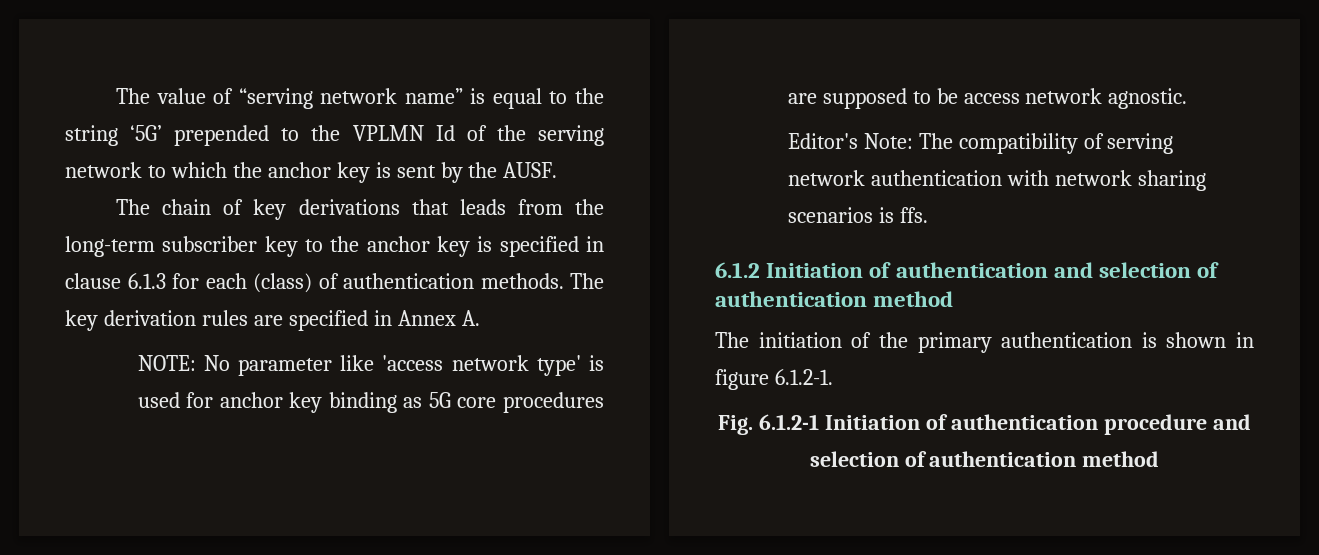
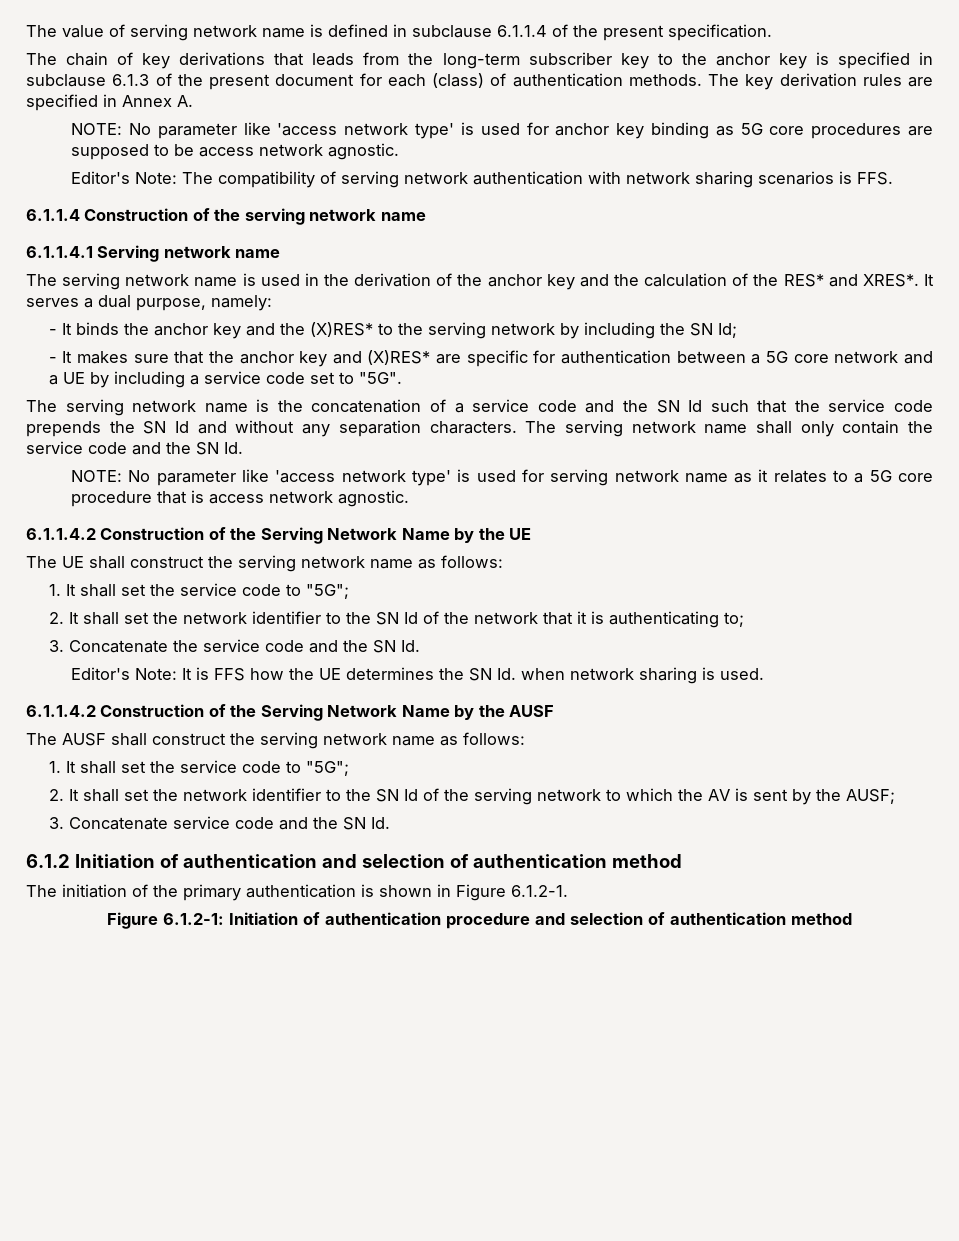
- The value of “serving network name” is equal to the string ‘5G’ prepended to the VPLMN Id of the serving network to which the anchor key is sent by the AUSF.
+ The value of serving network name is defined in subclause 6.1.1.4 of the present specification.
- The chain of key derivations that leads from the long-term subscriber key to the anchor key is specified in clause 6.1.3 for each (class) of authentication methods.
+ The chain of key derivations that leads from the long-term subscriber key to the anchor key is specified in subclause 6.1.3 of the present document for each (class) of authentication methods.
- Editor's Note: The compatibility of serving network authentication with network sharing scenarios is ffs.
+ Editor's Note: The compatibility of serving network authentication with network sharing scenarios is FFS.
+ 6.1.1.4 Construction of the serving network name
+ 6.1.1.4.1 Serving network name
+ The serving network name is used in the derivation of the anchor key and the calculation of the RES* and XRES*. It serves a dual purpose, namely:
+ - It binds the anchor key and the (X)RES* to the serving network by including the SN Id;
+ - It makes sure that the anchor key and (X)RES* are specific for authentication between a 5G core network and a UE by including a service code set to "5G".
+ The serving network name is the concatenation of a service code and the SN Id such that the service code prepends the SN Id and without any separation characters. The serving network name shall only contain the service code and the SN Id.
+ NOTE: No parameter like 'access network type' is used for serving network name as it relates to a 5G core procedure that is access network agnostic.
+ 6.1.1.4.2 Construction of the Serving Network Name by the UE
+ The UE shall construct the serving network name as follows:
+ 1. It shall set the service code to "5G";
+ 2. It shall set the network identifier to the SN Id of the network that it is authenticating to;
+ 3. Concatenate the service code and the SN Id.
+ Editor's Note: It is FFS how the UE determines the SN Id. when network sharing is used.
+ 6.1.1.4.2 Construction of the Serving Network Name by the AUSF
+ The AUSF shall construct the serving network name as follows:
+ 1. It shall set the service code to "5G";
+ 2. It shall set the network identifier to the SN Id of the serving network to which the AV is sent by the AUSF;
+ 3. Concatenate service code and the SN Id.
- The initiation of the primary authentication is shown in figure 6.1.2-1.
+ The initiation of the primary authentication is shown in Figure 6.1.2-1.
- Fig. 6.1.2-1 Initiation of authentication procedure and selection of authentication method
+ Figure 6.1.2-1: Initiation of authentication procedure and selection of authentication method

